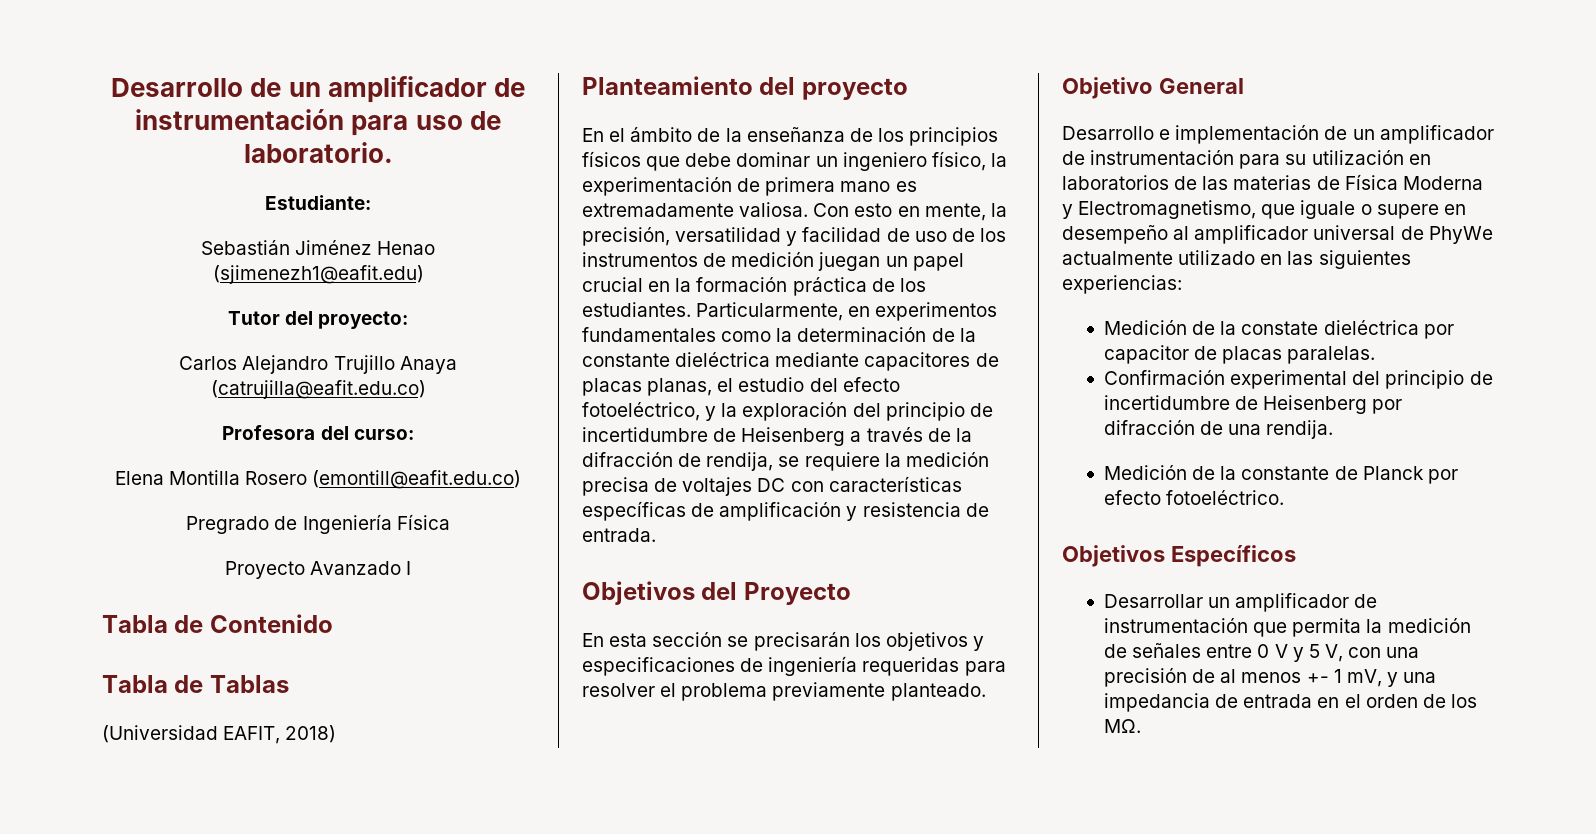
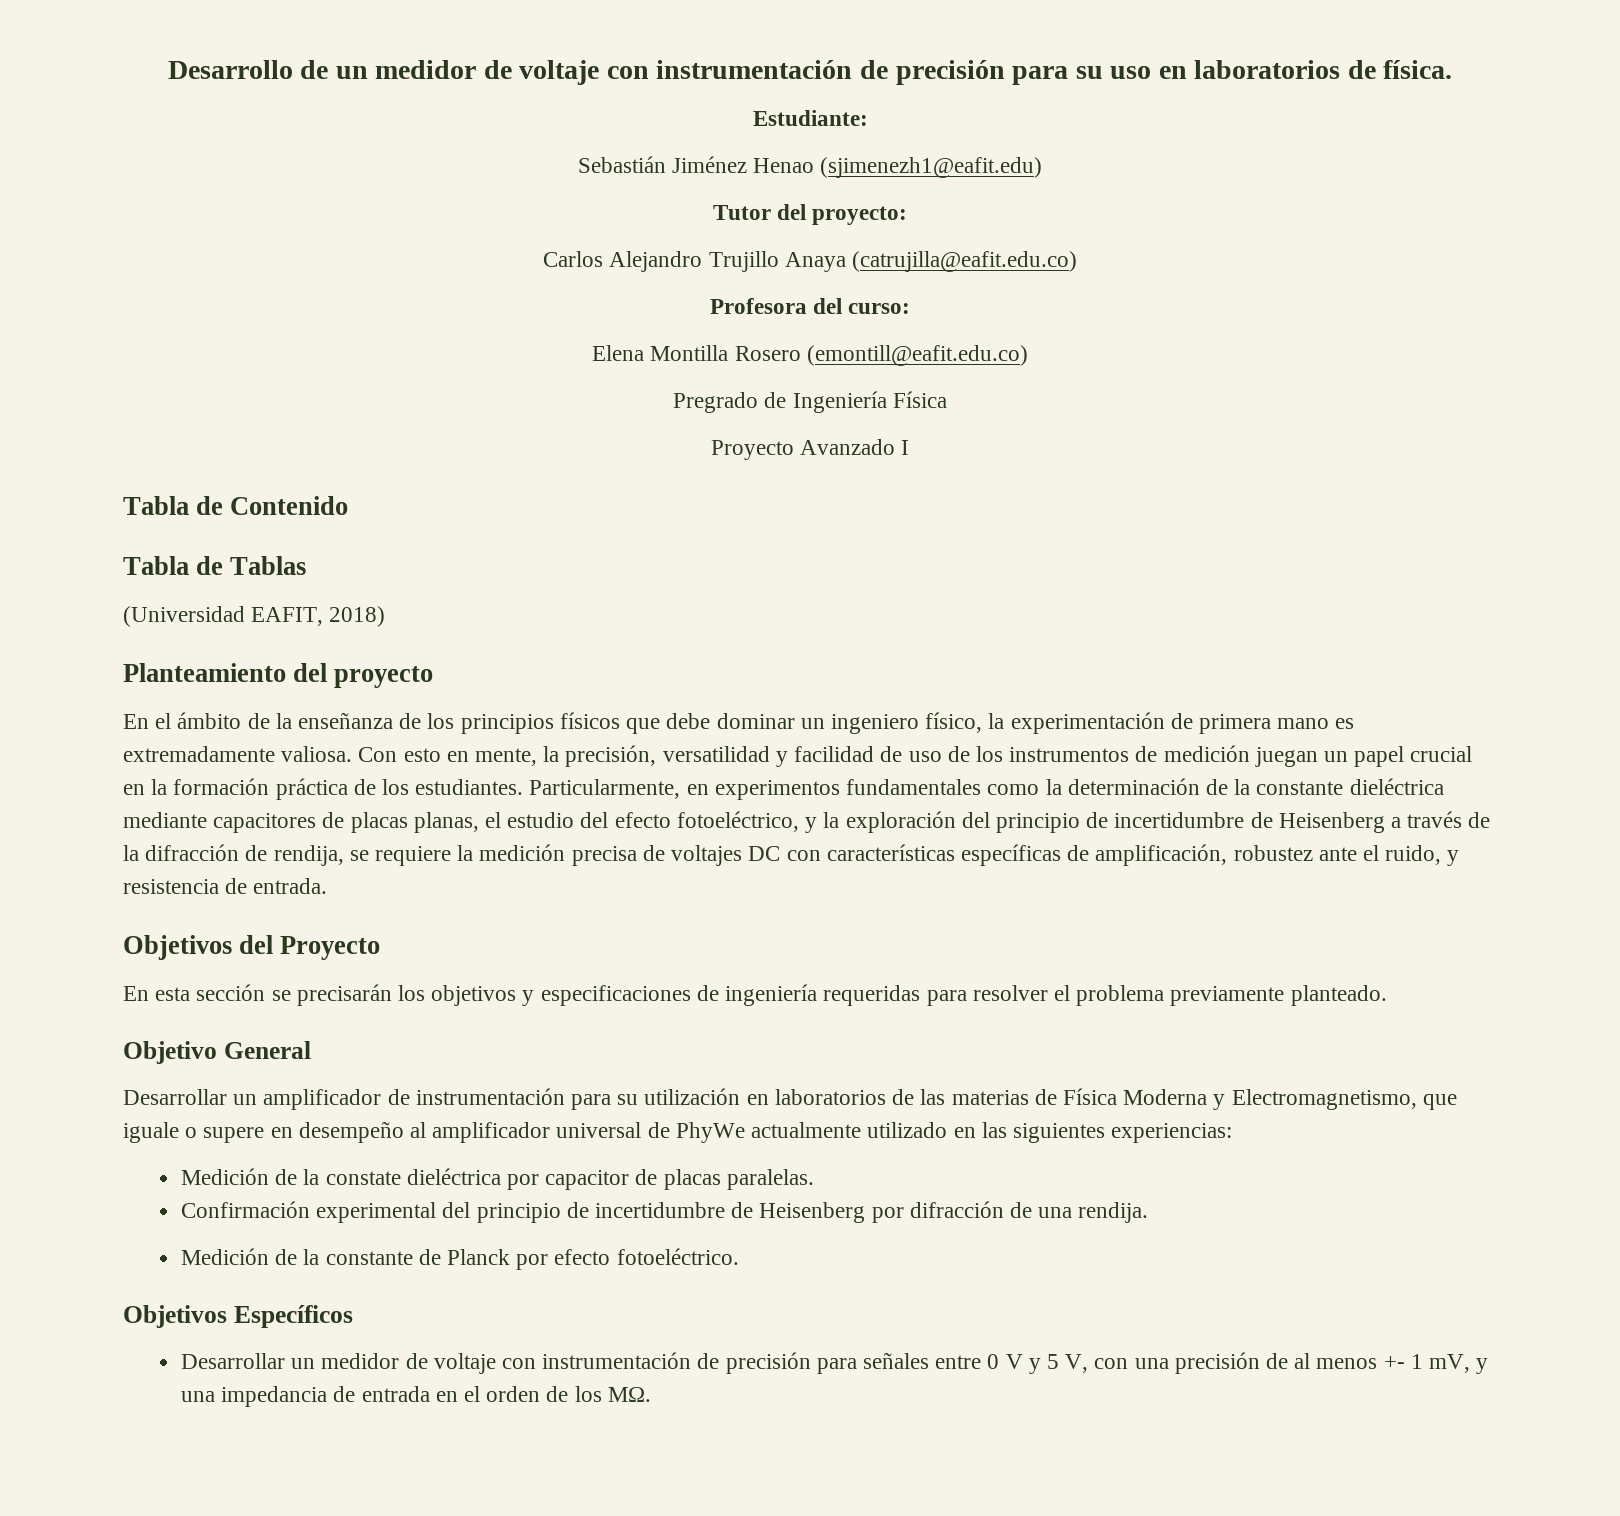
- Desarrollo de un amplificador de instrumentación para uso de laboratorio.
+ Desarrollo de un medidor de voltaje con instrumentación de precisión para su uso en laboratorios de física.
- Particularmente, en experimentos fundamentales como la determinación de la constante dieléctrica mediante capacitores de placas planas, el estudio del efecto fotoeléctrico, y la exploración del principio de incertidumbre de Heisenberg a través de la difracción de rendija, se requiere la medición precisa de voltajes DC con características específicas de amplificación y resistencia de entrada.
+ Particularmente, en experimentos fundamentales como la determinación de la constante dieléctrica mediante capacitores de placas planas, el estudio del efecto fotoeléctrico, y la exploración del principio de incertidumbre de Heisenberg a través de la difracción de rendija, se requiere la medición precisa de voltajes DC con características específicas de amplificación, robustez ante el ruido, y resistencia de entrada.
- Desarrollo e implementación de un amplificador de instrumentación para su utilización en laboratorios de las materias de Física Moderna y Electromagnetismo, que iguale o supere en desempeño al amplificador universal de PhyWe actualmente utilizado en las siguientes experiencias:
+ Desarrollar un amplificador de instrumentación para su utilización en laboratorios de las materias de Física Moderna y Electromagnetismo, que iguale o supere en desempeño al amplificador universal de PhyWe actualmente utilizado en las siguientes experiencias:
- Desarrollar un amplificador de instrumentación que permita la medición de señales entre 0 V y 5 V, con una precisión de al menos +- 1 mV, y una impedancia de entrada en el orden de los MΩ.
+ Desarrollar un medidor de voltaje con instrumentación de precisión para señales entre 0 V y 5 V, con una precisión de al menos +- 1 mV, y una impedancia de entrada en el orden de los MΩ.

